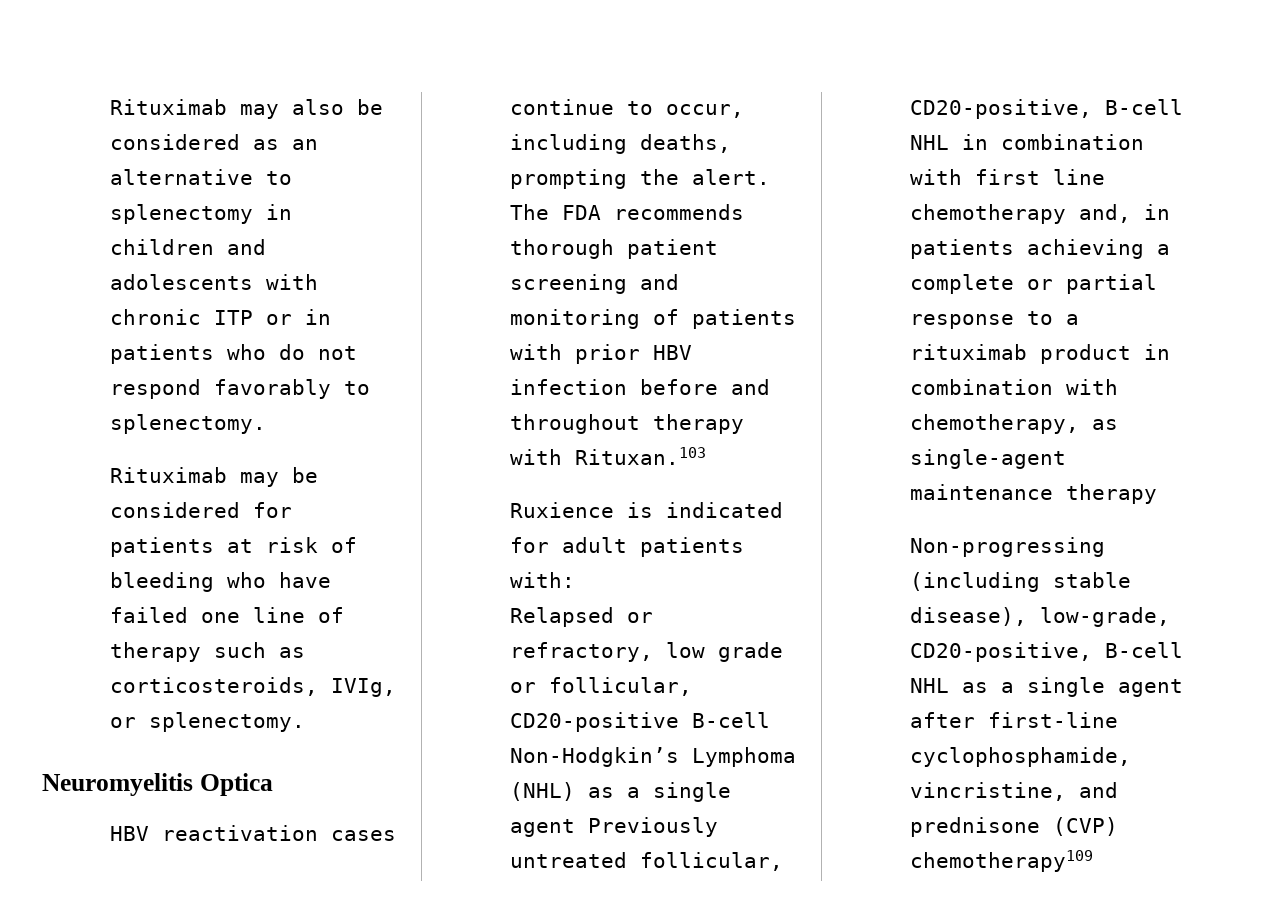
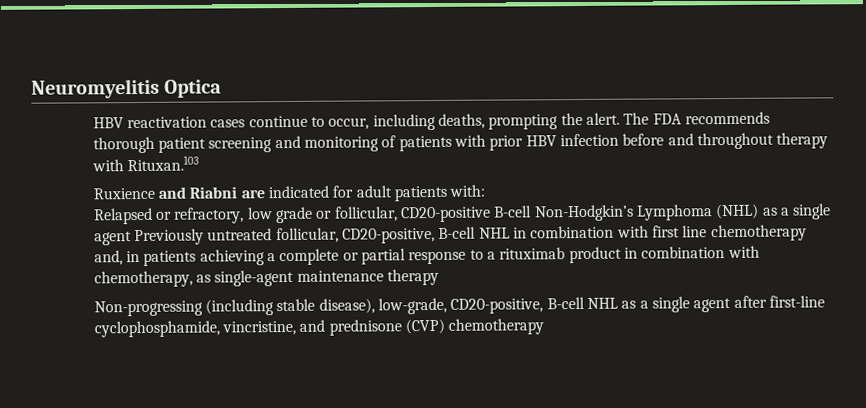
- Rituximab may also be considered as an alternative to splenectomy in children and adolescents with chronic ITP or in patients who do not respond favorably to splenectomy.
- Rituximab may be considered for patients at risk of bleeding who have failed one line of therapy such as corticosteroids, IVIg, or splenectomy.
- Ruxience is indicated for adult patients with:
+ Ruxience and Riabni are indicated for adult patients with:
- Non-progressing (including stable disease), low-grade, CD20-positive, B-cell NHL as a single agent after first-line cyclophosphamide, vincristine, and prednisone (CVP) chemotherapy109
+ Non-progressing (including stable disease), low-grade, CD20-positive, B-cell NHL as a single agent after first-line cyclophosphamide, vincristine, and prednisone (CVP) chemotherapy

